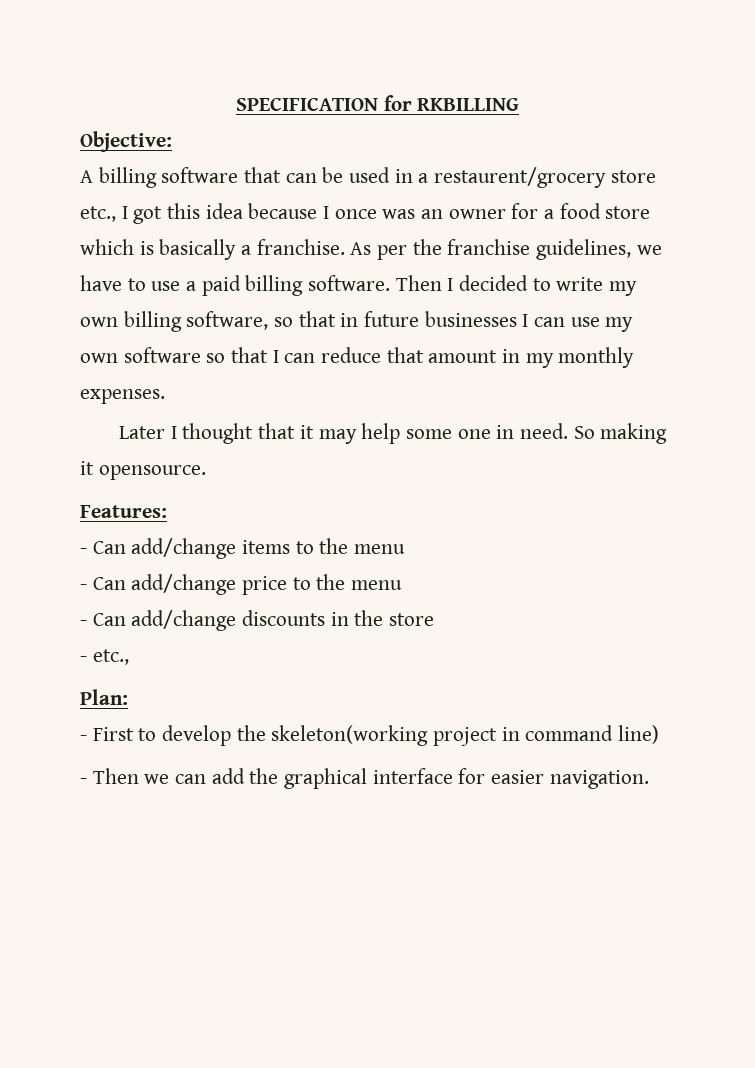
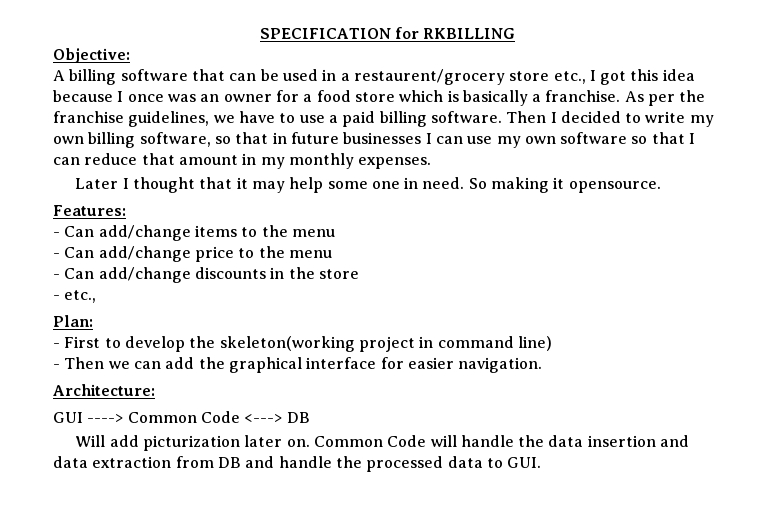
+ Architecture:
+ GUI ----> Common Code <---> DB
+ Will add picturization later on. Common Code will handle the data insertion and data extraction from DB and handle the processed data to GUI.

